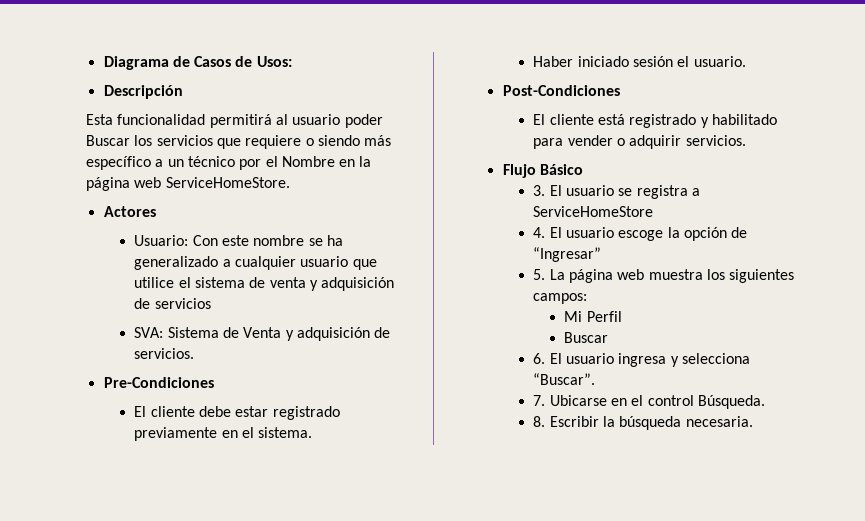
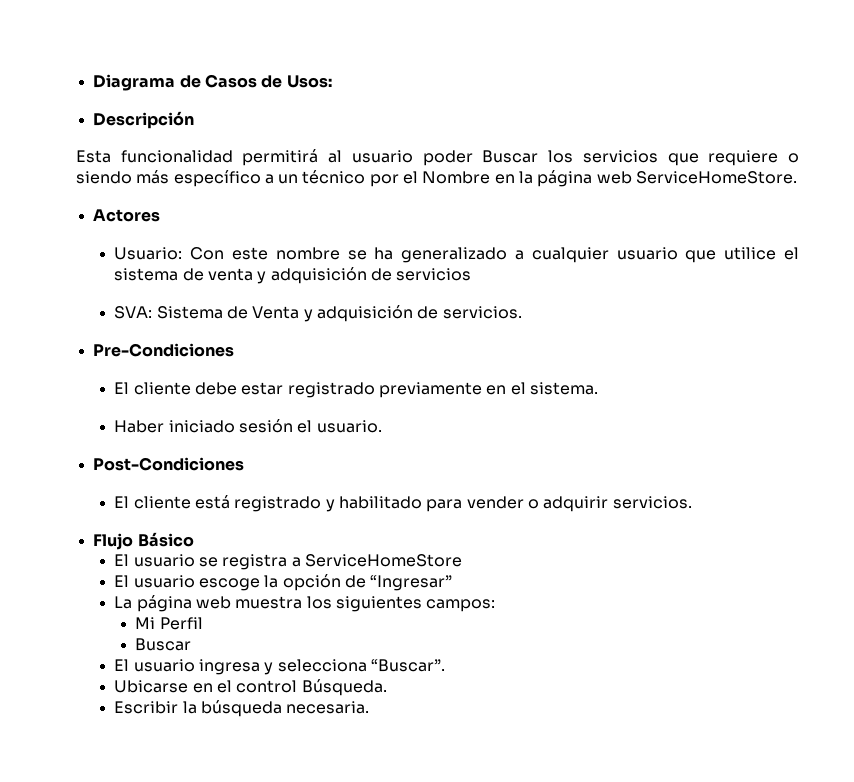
- 3. El usuario se registra a ServiceHomeStore
+ El usuario se registra a ServiceHomeStore
- 4. El usuario escoge la opción de “Ingresar”
+ El usuario escoge la opción de “Ingresar”
- 5. La página web muestra los siguientes campos:
+ La página web muestra los siguientes campos:
- 6. El usuario ingresa y selecciona “Buscar”.
+ El usuario ingresa y selecciona “Buscar”.
- 7. Ubicarse en el control Búsqueda.
+ Ubicarse en el control Búsqueda.
- 8. Escribir la búsqueda necesaria.
+ Escribir la búsqueda necesaria.

